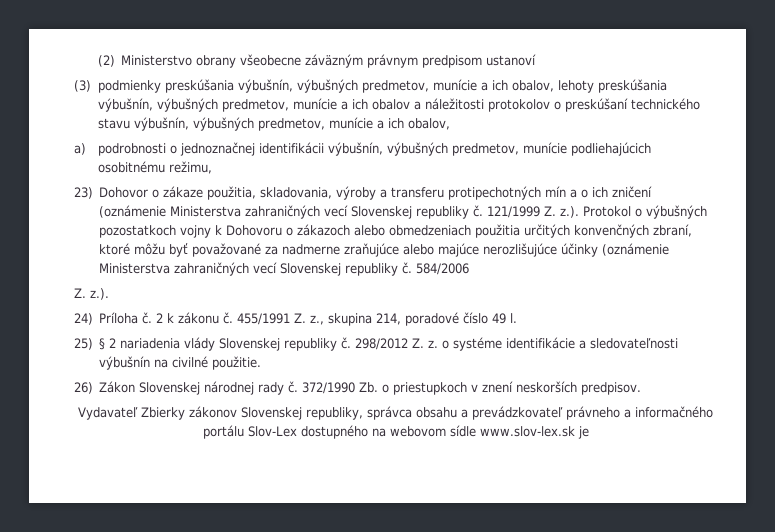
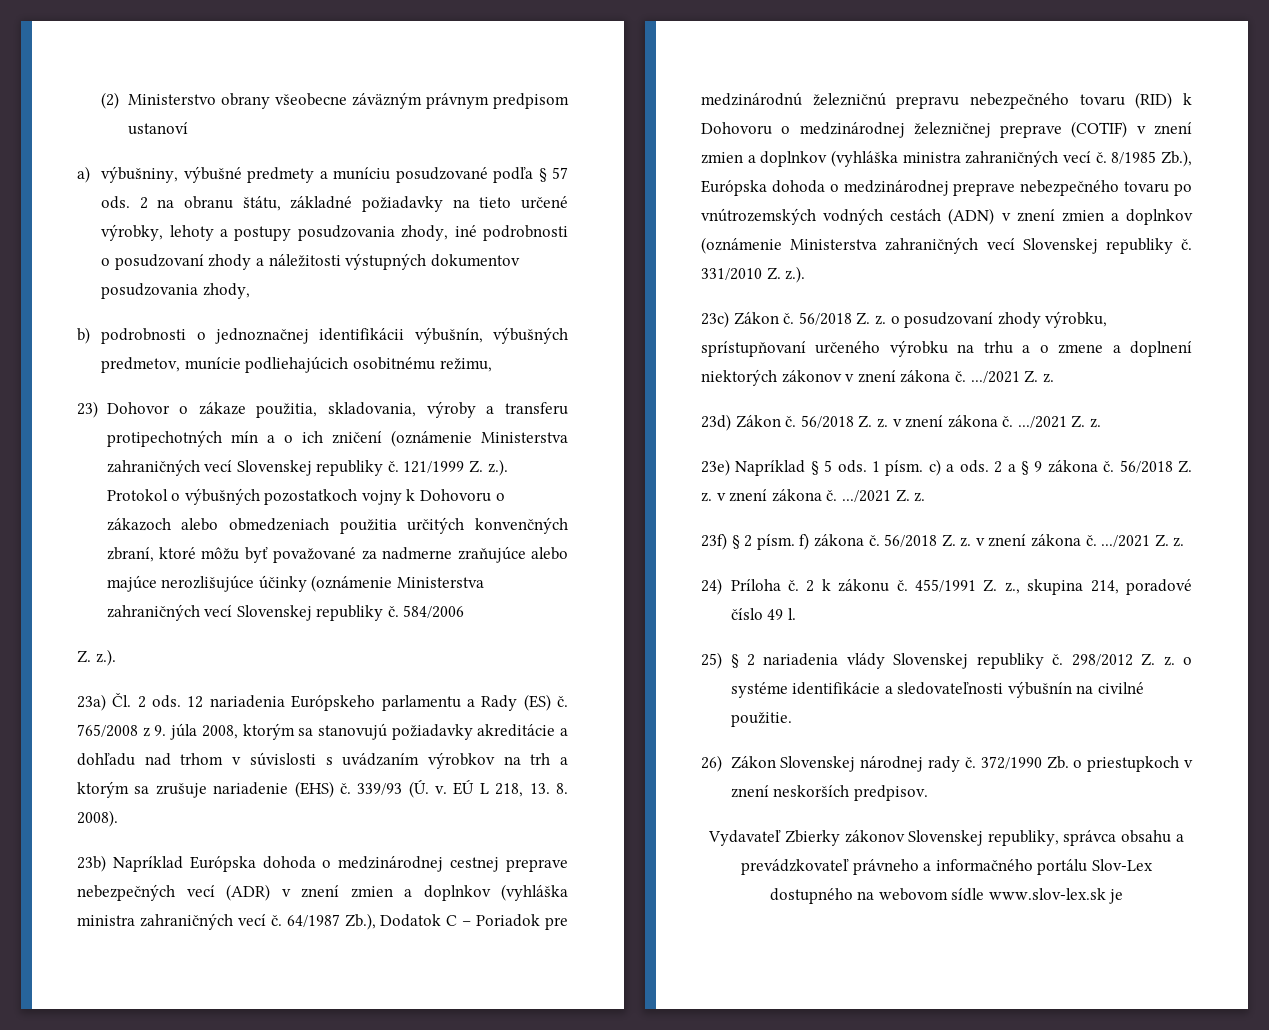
- (3) podmienky preskúšania výbušnín, výbušných predmetov, munície a ich obalov, lehoty preskúšania výbušnín, výbušných predmetov, munície a ich obalov a náležitosti protokolov o preskúšaní technického stavu výbušnín, výbušných predmetov, munície a ich obalov,
- a) podrobnosti o jednoznačnej identifikácii výbušnín, výbušných predmetov, munície podliehajúcich osobitnému režimu,
+ a) výbušniny, výbušné predmety a muníciu posudzované podľa § 57 ods. 2 na obranu štátu, základné požiadavky na tieto určené výrobky, lehoty a postupy posudzovania zhody, iné podrobnosti o posudzovaní zhody a náležitosti výstupných dokumentov posudzovania zhody,
+ b) podrobnosti o jednoznačnej identifikácii výbušnín, výbušných predmetov, munície podliehajúcich osobitnému režimu,
+ 23a) Čl. 2 ods. 12 nariadenia Európskeho parlamentu a Rady (ES) č. 765/2008 z 9. júla 2008, ktorým sa stanovujú požiadavky akreditácie a dohľadu nad trhom v súvislosti s uvádzaním výrobkov na trh a ktorým sa zrušuje nariadenie (EHS) č. 339/93 (Ú. v. EÚ L 218, 13. 8. 2008).
+ 23b) Napríklad Európska dohoda o medzinárodnej cestnej preprave nebezpečných vecí (ADR) v znení zmien a doplnkov (vyhláška ministra zahraničných vecí č. 64/1987 Zb.), Dodatok C – Poriadok pre medzinárodnú železničnú prepravu nebezpečného tovaru (RID) k Dohovoru o medzinárodnej železničnej preprave (COTIF) v znení zmien a doplnkov (vyhláška ministra zahraničných vecí č. 8/1985 Zb.), Európska dohoda o medzinárodnej preprave nebezpečného tovaru po vnútrozemských vodných cestách (ADN) v znení zmien a doplnkov (oznámenie Ministerstva zahraničných vecí Slovenskej republiky č. 331/2010 Z. z.).
+ 23c) Zákon č. 56/2018 Z. z. o posudzovaní zhody výrobku, sprístupňovaní určeného výrobku na trhu a o zmene a doplnení niektorých zákonov v znení zákona č. .../2021 Z. z.
+ 23d) Zákon č. 56/2018 Z. z. v znení zákona č. .../2021 Z. z.
+ 23e) Napríklad § 5 ods. 1 písm. c) a ods. 2 a § 9 zákona č. 56/2018 Z. z. v znení zákona č. .../2021 Z. z.
+ 23f) § 2 písm. f) zákona č. 56/2018 Z. z. v znení zákona č. .../2021 Z. z.

